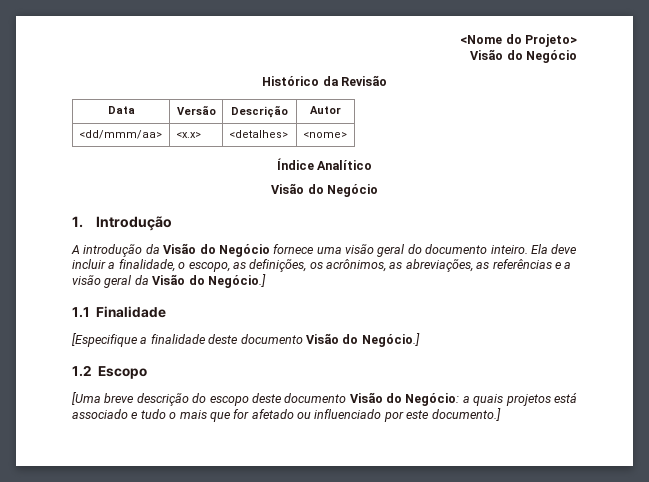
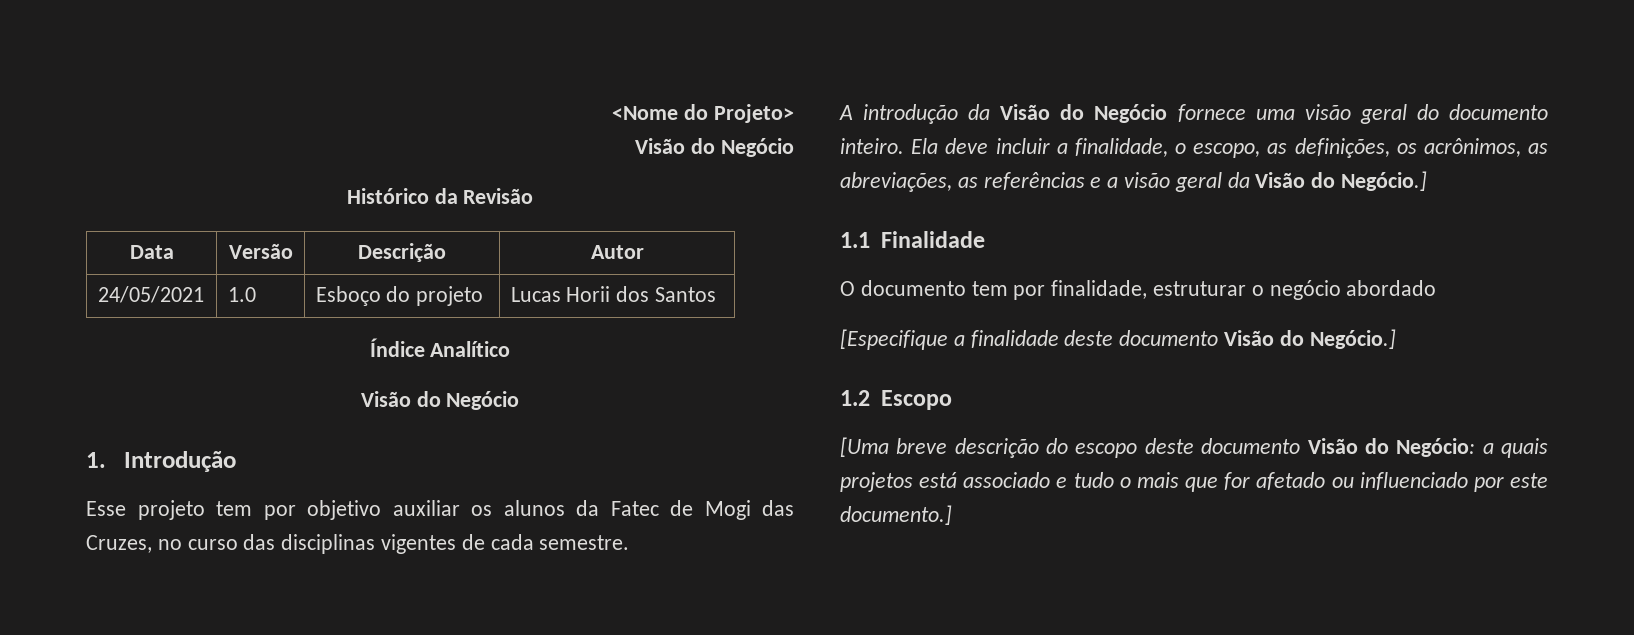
- <dd/mmm/aa> | <x.x> | <detalhes> | <nome>
+ 24/05/2021 | 1.0 | Esboço do projeto | Lucas Horii dos Santos
+ Esse projeto tem por objetivo auxiliar os alunos da Fatec de Mogi das Cruzes, no curso das disciplinas vigentes de cada semestre.
+ O documento tem por finalidade, estruturar o negócio abordado

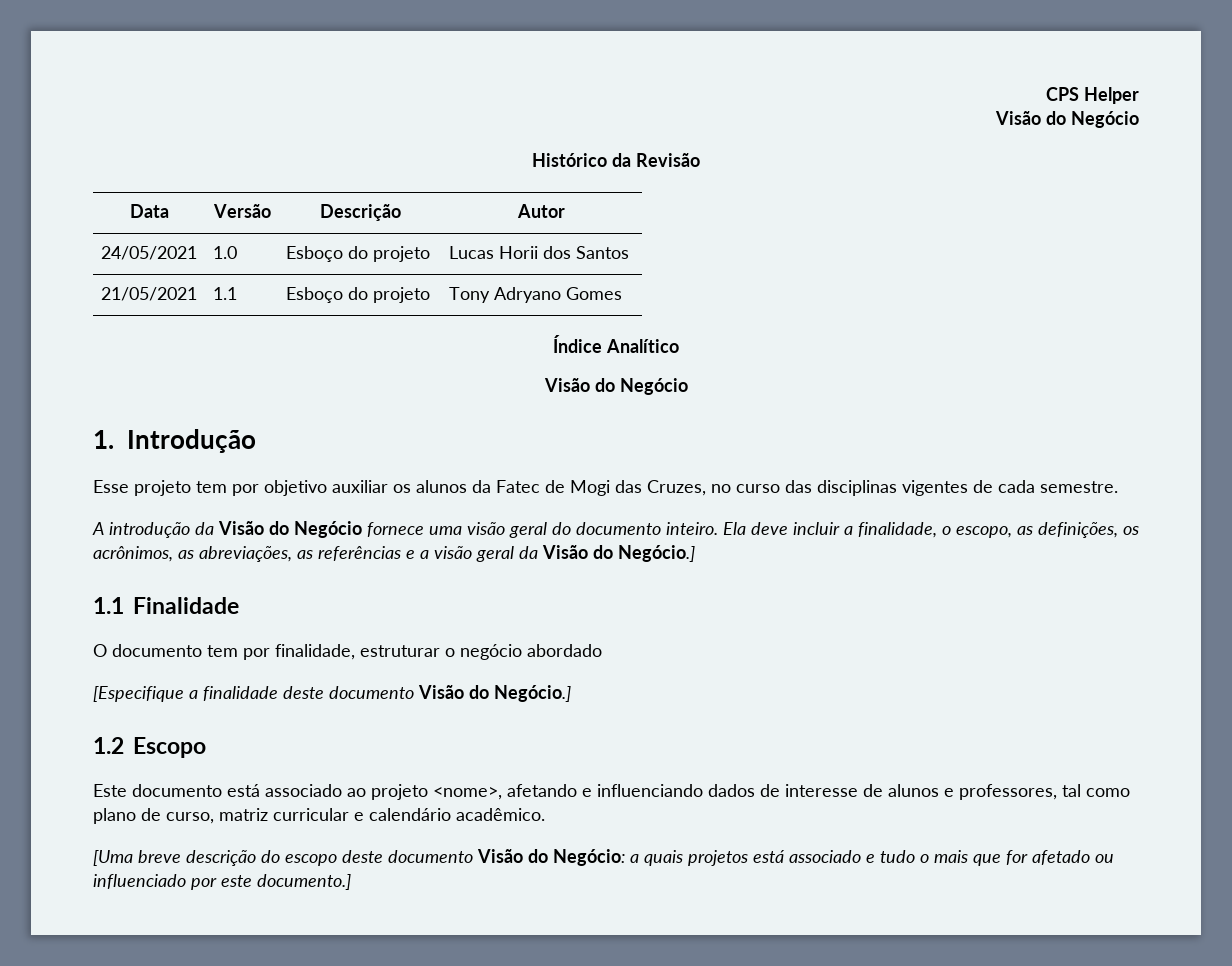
- <Nome do Projeto>
+ CPS Helper
+ 21/05/2021 | 1.1 | Esboço do projeto | Tony Adryano Gomes
+ Este documento está associado ao projeto <nome>, afetando e influenciando dados de interesse de alunos e professores, tal como plano de curso, matriz curricular e calendário acadêmico.

